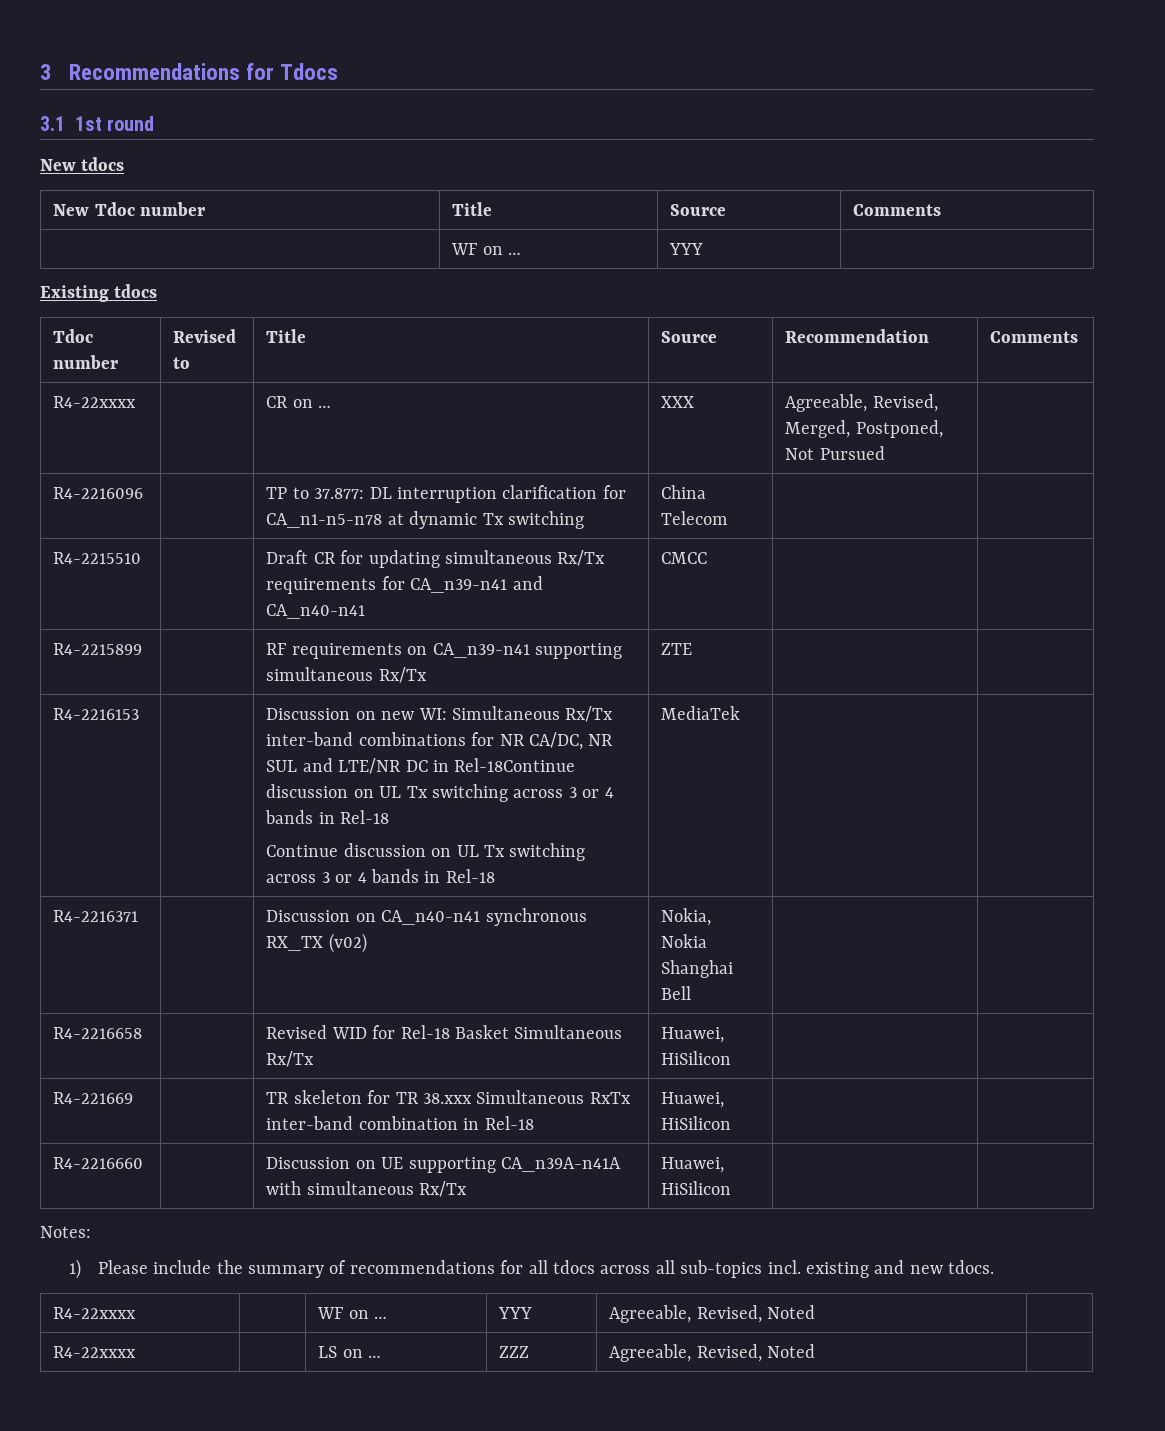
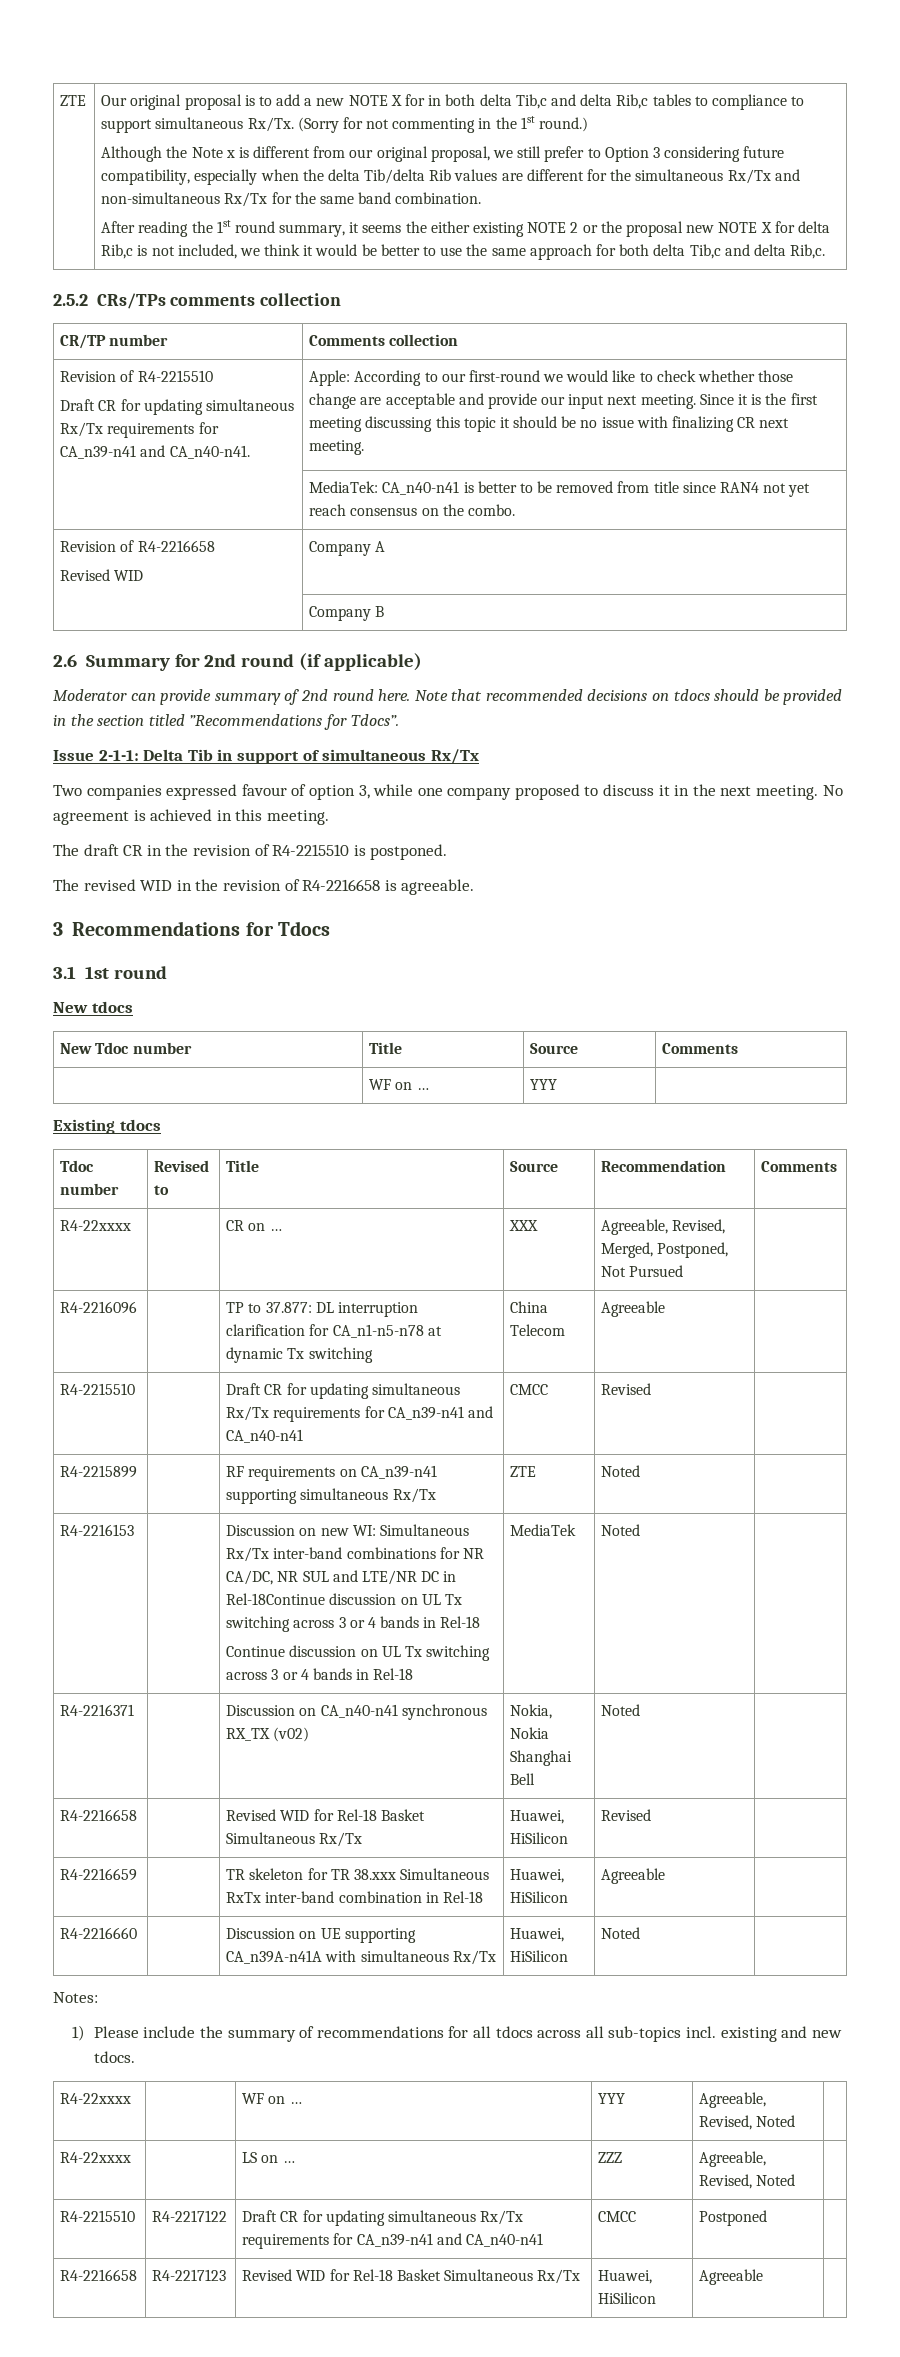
+ ZTE | Our original proposal is to add a new NOTE X for in both delta Tib,c and delta Rib,c tables to compliance to support simultaneous Rx/Tx. (Sorry for not commenting in the 1st round.)
+ Although the Note x is different from our original proposal, we still prefer to Option 3 considering future compatibility, especially when the delta Tib/delta Rib values are different for the simultaneous Rx/Tx and non-simultaneous Rx/Tx for the same band combination.
+ After reading the 1st round summary, it seems the either existing NOTE 2 or the proposal new NOTE X for delta Rib,c is not included, we think it would be better to use the same approach for both delta Tib,c and delta Rib,c.
+ 2.5.2 CRs/TPs comments collection
+ CR/TP number | Comments collection
+ Revision of R4-2215510
+ Draft CR for updating simultaneous Rx/Tx requirements for CA_n39-n41 and CA_n40-n41. | Apple: According to our first-round we would like to check whether those change are acceptable and provide our input next meeting. Since it is the first meeting discussing this topic it should be no issue with finalizing CR next meeting.
+ | MediaTek: CA_n40-n41 is better to be removed from title since RAN4 not yet reach consensus on the combo.
+ Revision of R4-2216658
+ Revised WID | Company A
+ | Company B
+ 2.6 Summary for 2nd round (if applicable)
+ Moderator can provide summary of 2nd round here. Note that recommended decisions on tdocs should be provided in the section titled ”Recommendations for Tdocs”.
+ Issue 2-1-1: Delta Tib in support of simultaneous Rx/Tx
+ Two companies expressed favour of option 3, while one company proposed to discuss it in the next meeting. No agreement is achieved in this meeting.
+ The draft CR in the revision of R4-2215510 is postponed.
+ The revised WID in the revision of R4-2216658 is agreeable.
- R4-2216096 | | TP to 37.877: DL interruption clarification for CA_n1-n5-n78 at dynamic Tx switching | China Telecom | |
+ R4-2216096 | | TP to 37.877: DL interruption clarification for CA_n1-n5-n78 at dynamic Tx switching | China Telecom | Agreeable |
- R4-2215510 | | Draft CR for updating simultaneous Rx/Tx requirements for CA_n39-n41 and CA_n40-n41 | CMCC | |
+ R4-2215510 | | Draft CR for updating simultaneous Rx/Tx requirements for CA_n39-n41 and CA_n40-n41 | CMCC | Revised |
- R4-2215899 | | RF requirements on CA_n39-n41 supporting simultaneous Rx/Tx | ZTE | |
+ R4-2215899 | | RF requirements on CA_n39-n41 supporting simultaneous Rx/Tx | ZTE | Noted |
- MediaTek
+ MediaTek | Noted
- R4-2216371 | | Discussion on CA_n40-n41 synchronous RX_TX (v02) | Nokia, Nokia Shanghai Bell | |
+ R4-2216371 | | Discussion on CA_n40-n41 synchronous RX_TX (v02) | Nokia, Nokia Shanghai Bell | Noted |
- R4-2216658 | | Revised WID for Rel-18 Basket Simultaneous Rx/Tx | Huawei, HiSilicon | |
- R4-221669 | | TR skeleton for TR 38.xxx Simultaneous RxTx inter-band combination in Rel-18 | Huawei, HiSilicon | |
+ R4-2216658 | | Revised WID for Rel-18 Basket Simultaneous Rx/Tx | Huawei, HiSilicon | Revised |
+ R4-2216659 | | TR skeleton for TR 38.xxx Simultaneous RxTx inter-band combination in Rel-18 | Huawei, HiSilicon | Agreeable |
- R4-2216660 | | Discussion on UE supporting CA_n39A-n41A with simultaneous Rx/Tx | Huawei, HiSilicon | |
+ R4-2216660 | | Discussion on UE supporting CA_n39A-n41A with simultaneous Rx/Tx | Huawei, HiSilicon | Noted |
+ R4-2215510 | R4-2217122 | Draft CR for updating simultaneous Rx/Tx requirements for CA_n39-n41 and CA_n40-n41 | CMCC | Postponed |
+ R4-2216658 | R4-2217123 | Revised WID for Rel-18 Basket Simultaneous Rx/Tx | Huawei, HiSilicon | Agreeable |

